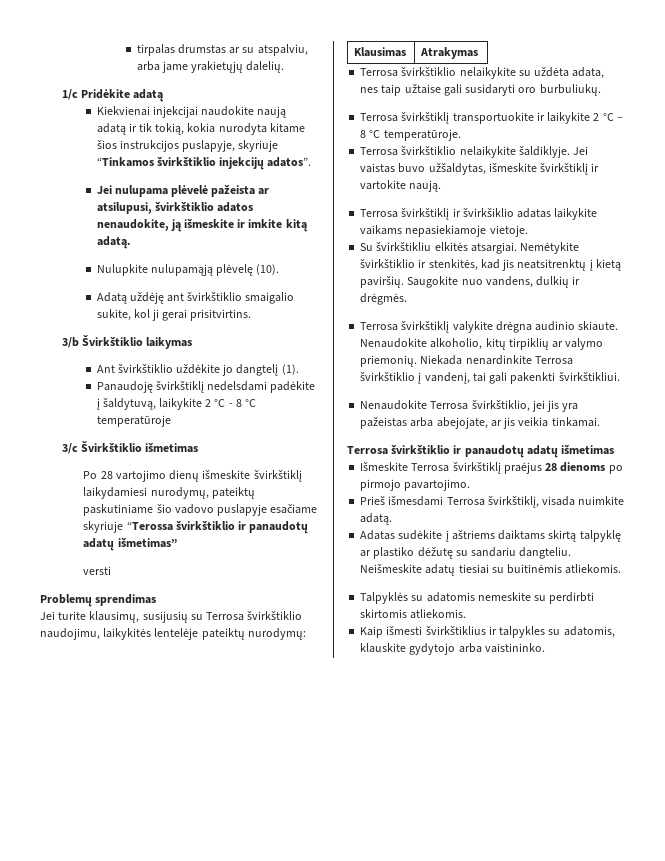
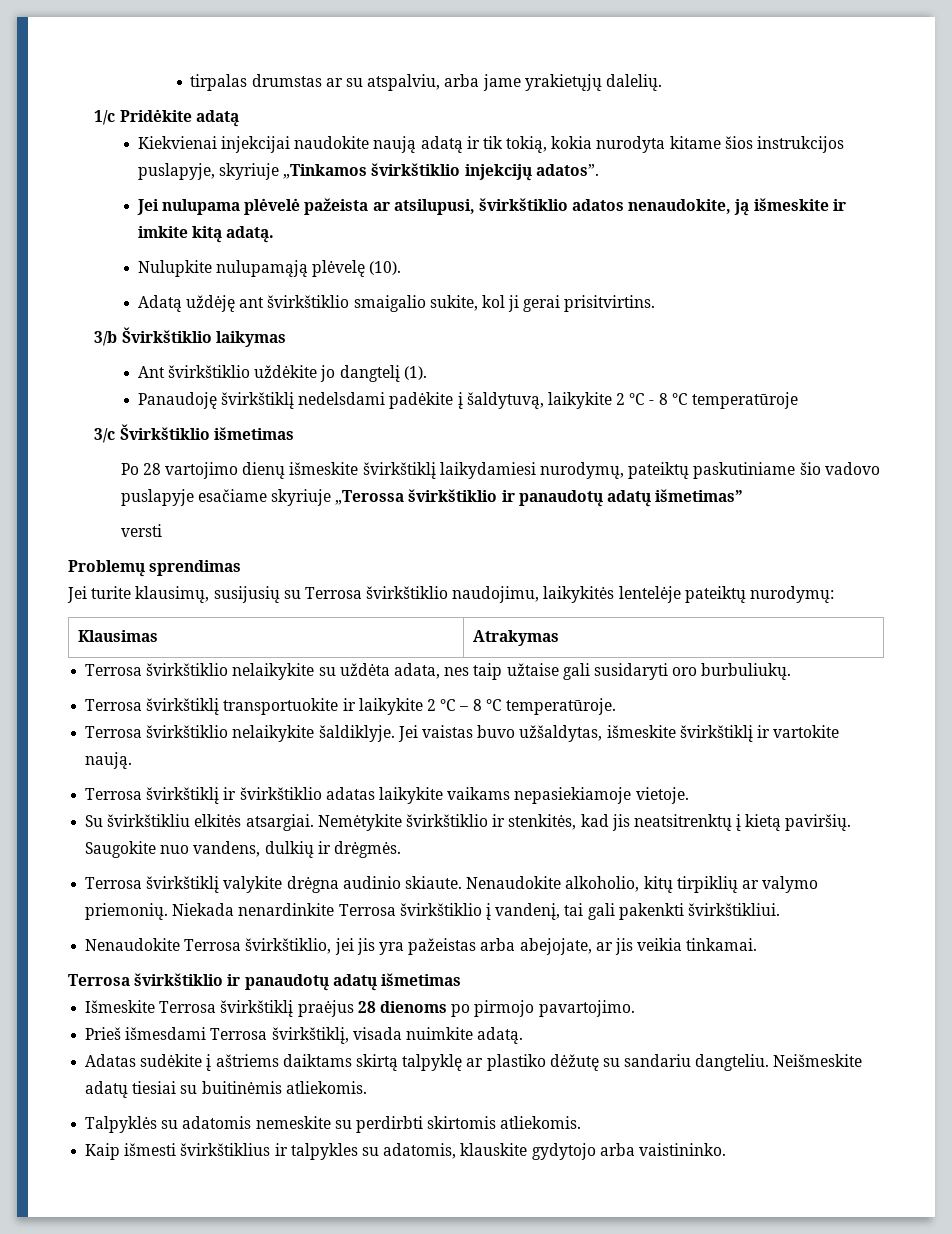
- Kiekvienai injekcijai naudokite naują adatą ir tik tokią, kokia nurodyta kitame šios instrukcijos puslapyje, skyriuje “Tinkamos švirkštiklio injekcijų adatos”.
+ Kiekvienai injekcijai naudokite naują adatą ir tik tokią, kokia nurodyta kitame šios instrukcijos puslapyje, skyriuje „Tinkamos švirkštiklio injekcijų adatos”.
- Po 28 vartojimo dienų išmeskite švirkštiklį laikydamiesi nurodymų, pateiktų paskutiniame šio vadovo puslapyje esačiame skyriuje “Terossa švirkštiklio ir panaudotų adatų išmetimas”
+ Po 28 vartojimo dienų išmeskite švirkštiklį laikydamiesi nurodymų, pateiktų paskutiniame šio vadovo puslapyje esačiame skyriuje „Terossa švirkštiklio ir panaudotų adatų išmetimas”
- Terrosa švirkštiklį ir švirkšiklio adatas laikykite vaikams nepasiekiamoje vietoje.
+ Terrosa švirkštiklį ir švirkštiklio adatas laikykite vaikams nepasiekiamoje vietoje.

